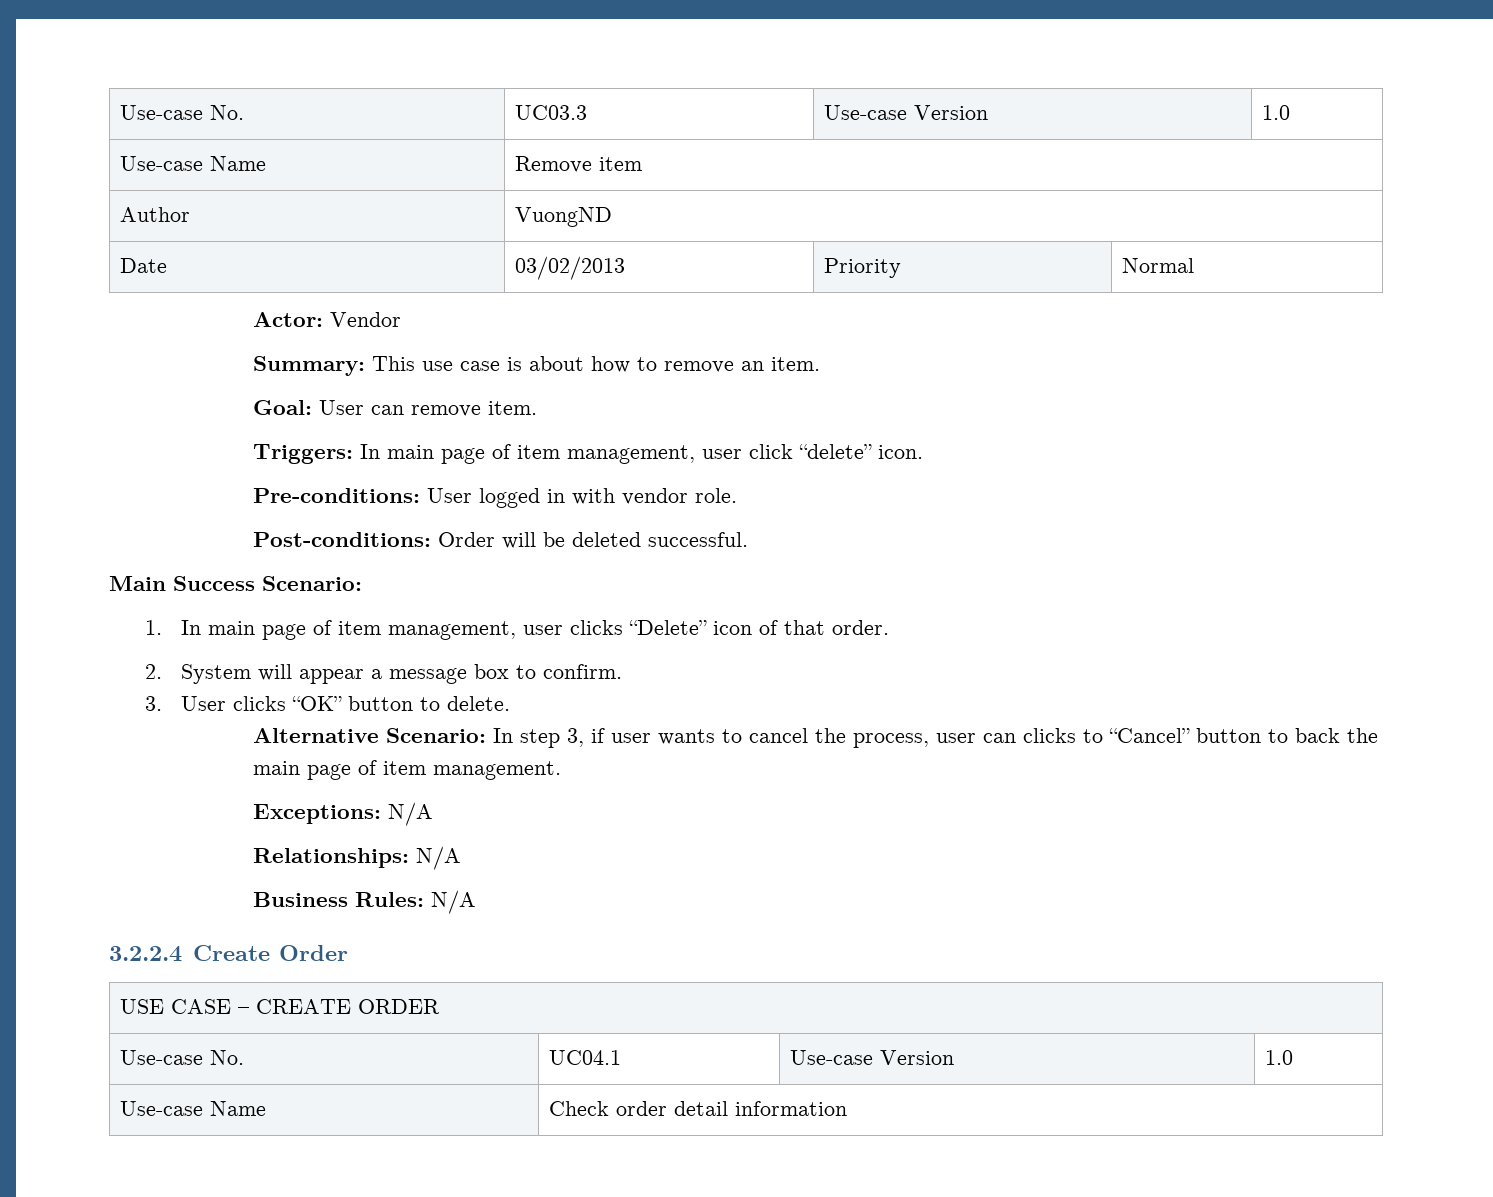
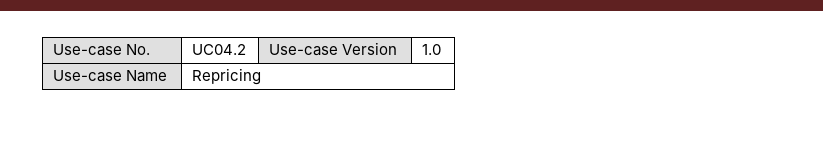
- Use-case No. | UC03.3 | Use-case Version | 1.0
- Use-case Name | Remove item
- Author | VuongND
- Date | 03/02/2013 | Priority | Normal
- Actor: Vendor
- Summary: This use case is about how to remove an item.
- Goal: User can remove item.
- Triggers: In main page of item management, user click “delete” icon.
- Pre-conditions: User logged in with vendor role.
- Post-conditions: Order will be deleted successful.
- Main Success Scenario:
- 1. In main page of item management, user clicks “Delete” icon of that order.
- 2. System will appear a message box to confirm.
- 3. User clicks “OK” button to delete.
- Alternative Scenario: In step 3, if user wants to cancel the process, user can clicks to “Cancel” button to back the main page of item management.
- Exceptions: N/A
- Relationships: N/A
- Business Rules: N/A
- 3.2.2.4 Create Order
- USE CASE – CREATE ORDER
- Use-case No. | UC04.1 | Use-case Version | 1.0
- Use-case Name | Check order detail information
+ Use-case No. | UC04.2 | Use-case Version | 1.0
+ Use-case Name | Repricing

